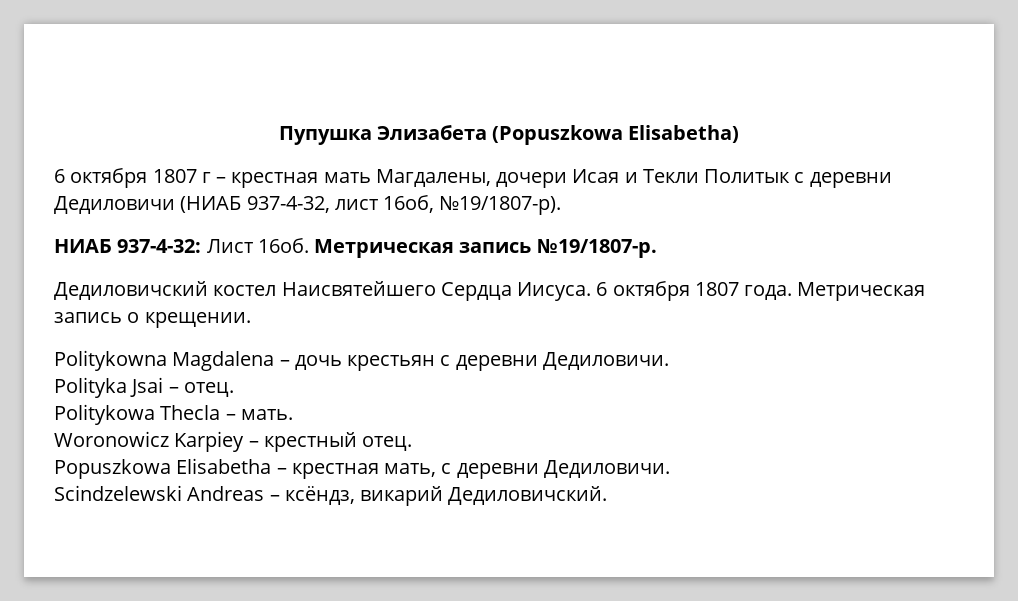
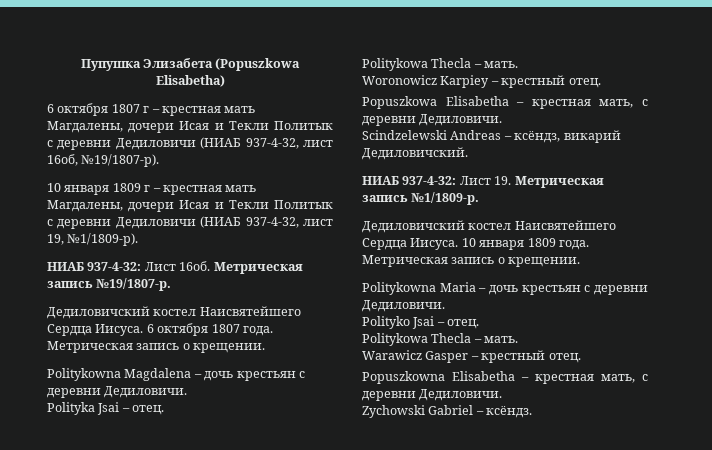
+ 10 января 1809 г – крестная мать Магдалены, дочери Исая и Текли Политык с деревни Дедиловичи (НИАБ 937-4-32, лист 19, №1/1809-р).
+ НИАБ 937-4-32: Лист 19. Метрическая запись №1/1809-р.
+ Дедиловичский костел Наисвятейшего Сердца Иисуса. 10 января 1809 года. Метрическая запись о крещении.
+ Politykowna Maria – дочь крестьян с деревни Дедиловичи.
+ Polityko Jsai – отец.
+ Politykowa Thecla – мать.
+ Warawicz Gasper – крестный отец.
+ Popuszkowna Elisabetha – крестная мать, с деревни Дедиловичи.
+ Zychowski Gabriel – ксёндз.

